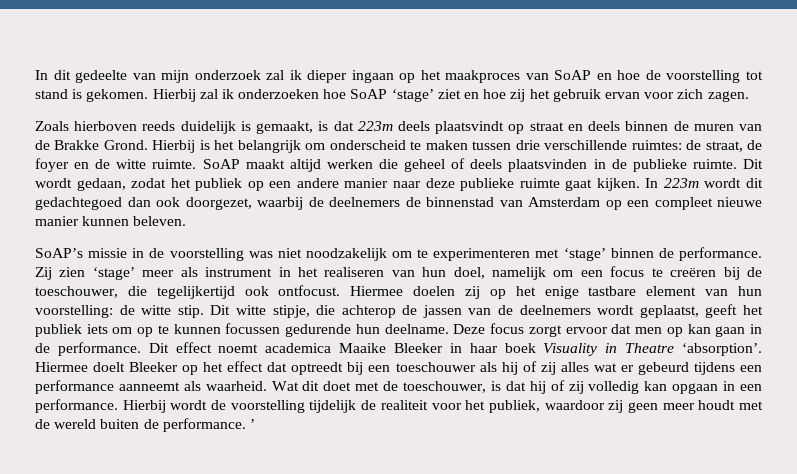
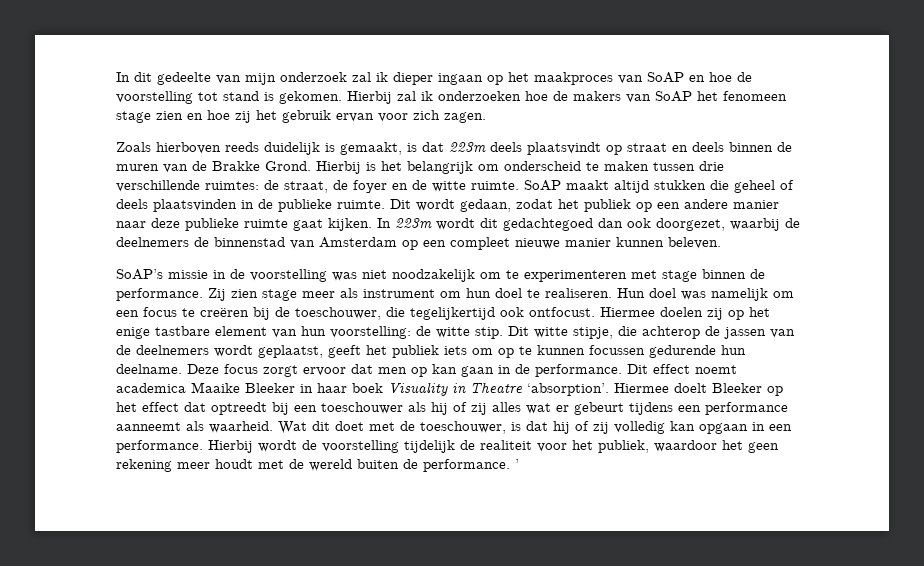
- Hierbij zal ik onderzoeken hoe SoAP ‘stage’ ziet en hoe zij het gebruik ervan voor zich zagen.
+ Hierbij zal ik onderzoeken hoe de makers van SoAP het fenomeen stage zien en hoe zij het gebruik ervan voor zich zagen.
- SoAP maakt altijd werken die geheel of deels plaatsvinden in de publieke ruimte.
+ SoAP maakt altijd stukken die geheel of deels plaatsvinden in de publieke ruimte.
- SoAP’s missie in de voorstelling was niet noodzakelijk om te experimenteren met ‘stage’ binnen de performance.
+ SoAP’s missie in de voorstelling was niet noodzakelijk om te experimenteren met stage binnen de performance.
- Zij zien ‘stage’ meer als instrument in het realiseren van hun doel, namelijk om een focus te creëren bij de toeschouwer, die tegelijkertijd ook ontfocust.
+ Zij zien stage meer als instrument om hun doel te realiseren. Hun doel was namelijk om een focus te creëren bij de toeschouwer, die tegelijkertijd ook ontfocust.
- Hiermee doelt Bleeker op het effect dat optreedt bij een toeschouwer als hij of zij alles wat er gebeurd tijdens een performance aanneemt als waarheid.
+ Hiermee doelt Bleeker op het effect dat optreedt bij een toeschouwer als hij of zij alles wat er gebeurt tijdens een performance aanneemt als waarheid.
- Hierbij wordt de voorstelling tijdelijk de realiteit voor het publiek, waardoor zij geen meer houdt met de wereld buiten de performance. ’
+ Hierbij wordt de voorstelling tijdelijk de realiteit voor het publiek, waardoor het geen rekening meer houdt met de wereld buiten de performance. ’

